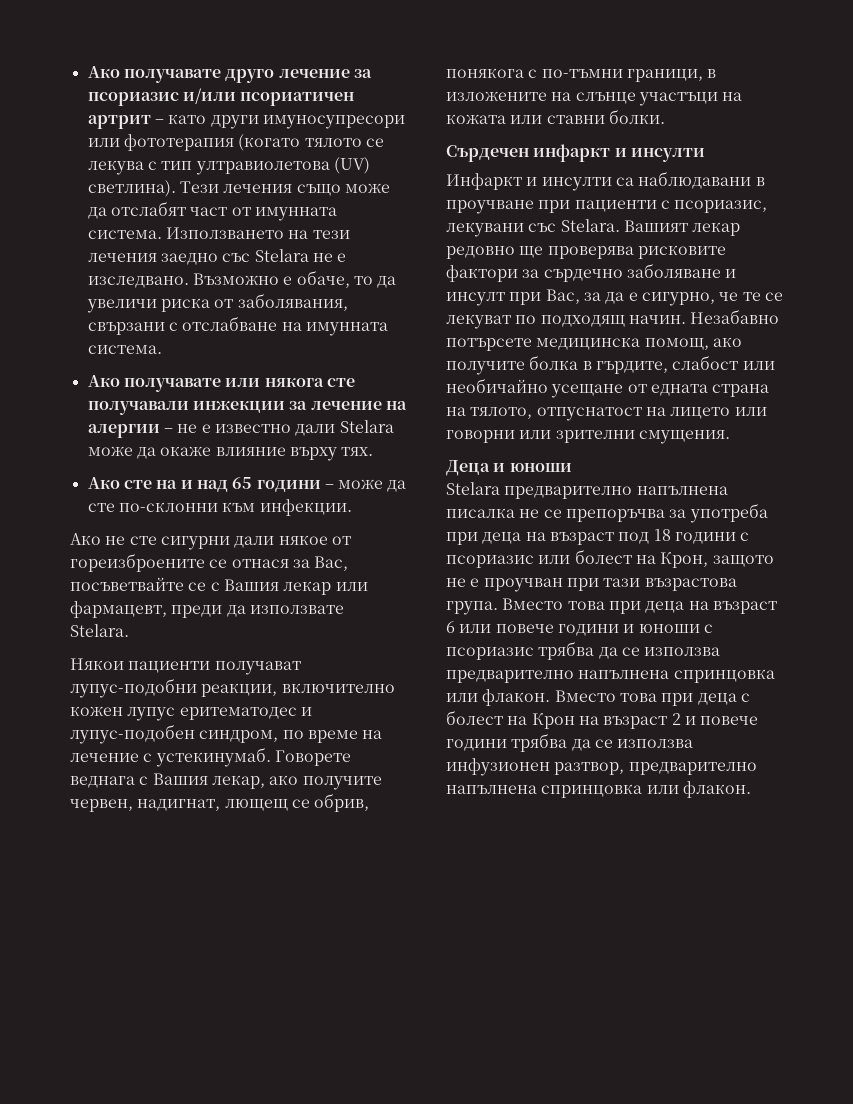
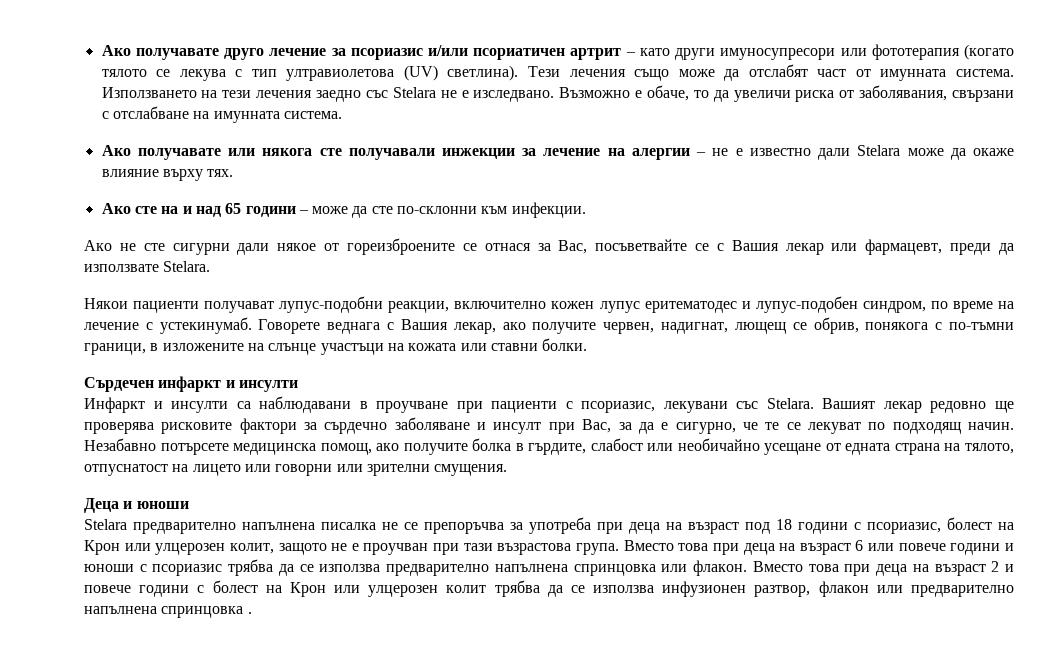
- Stelara предварително напълнена писалка не се препоръчва за употреба при деца на възраст под 18 години с псориазис или болест на Крон, защото не е проучван при тази възрастова група.
+ Stelara предварително напълнена писалка не се препоръчва за употреба при деца на възраст под 18 години с псориазис, болест на Крон или улцерозен колит, защото не е проучван при тази възрастова група.
- Вместо това при деца с болест на Крон на възраст 2 и повече години трябва да се използва инфузионен разтвор, предварително напълнена спринцовка или флакон.
+ Вместо това при деца на възраст 2 и повече години с болест на Крон или улцерозен колит трябва да се използва инфузионен разтвор, флакон или предварително напълнена спринцовка .

